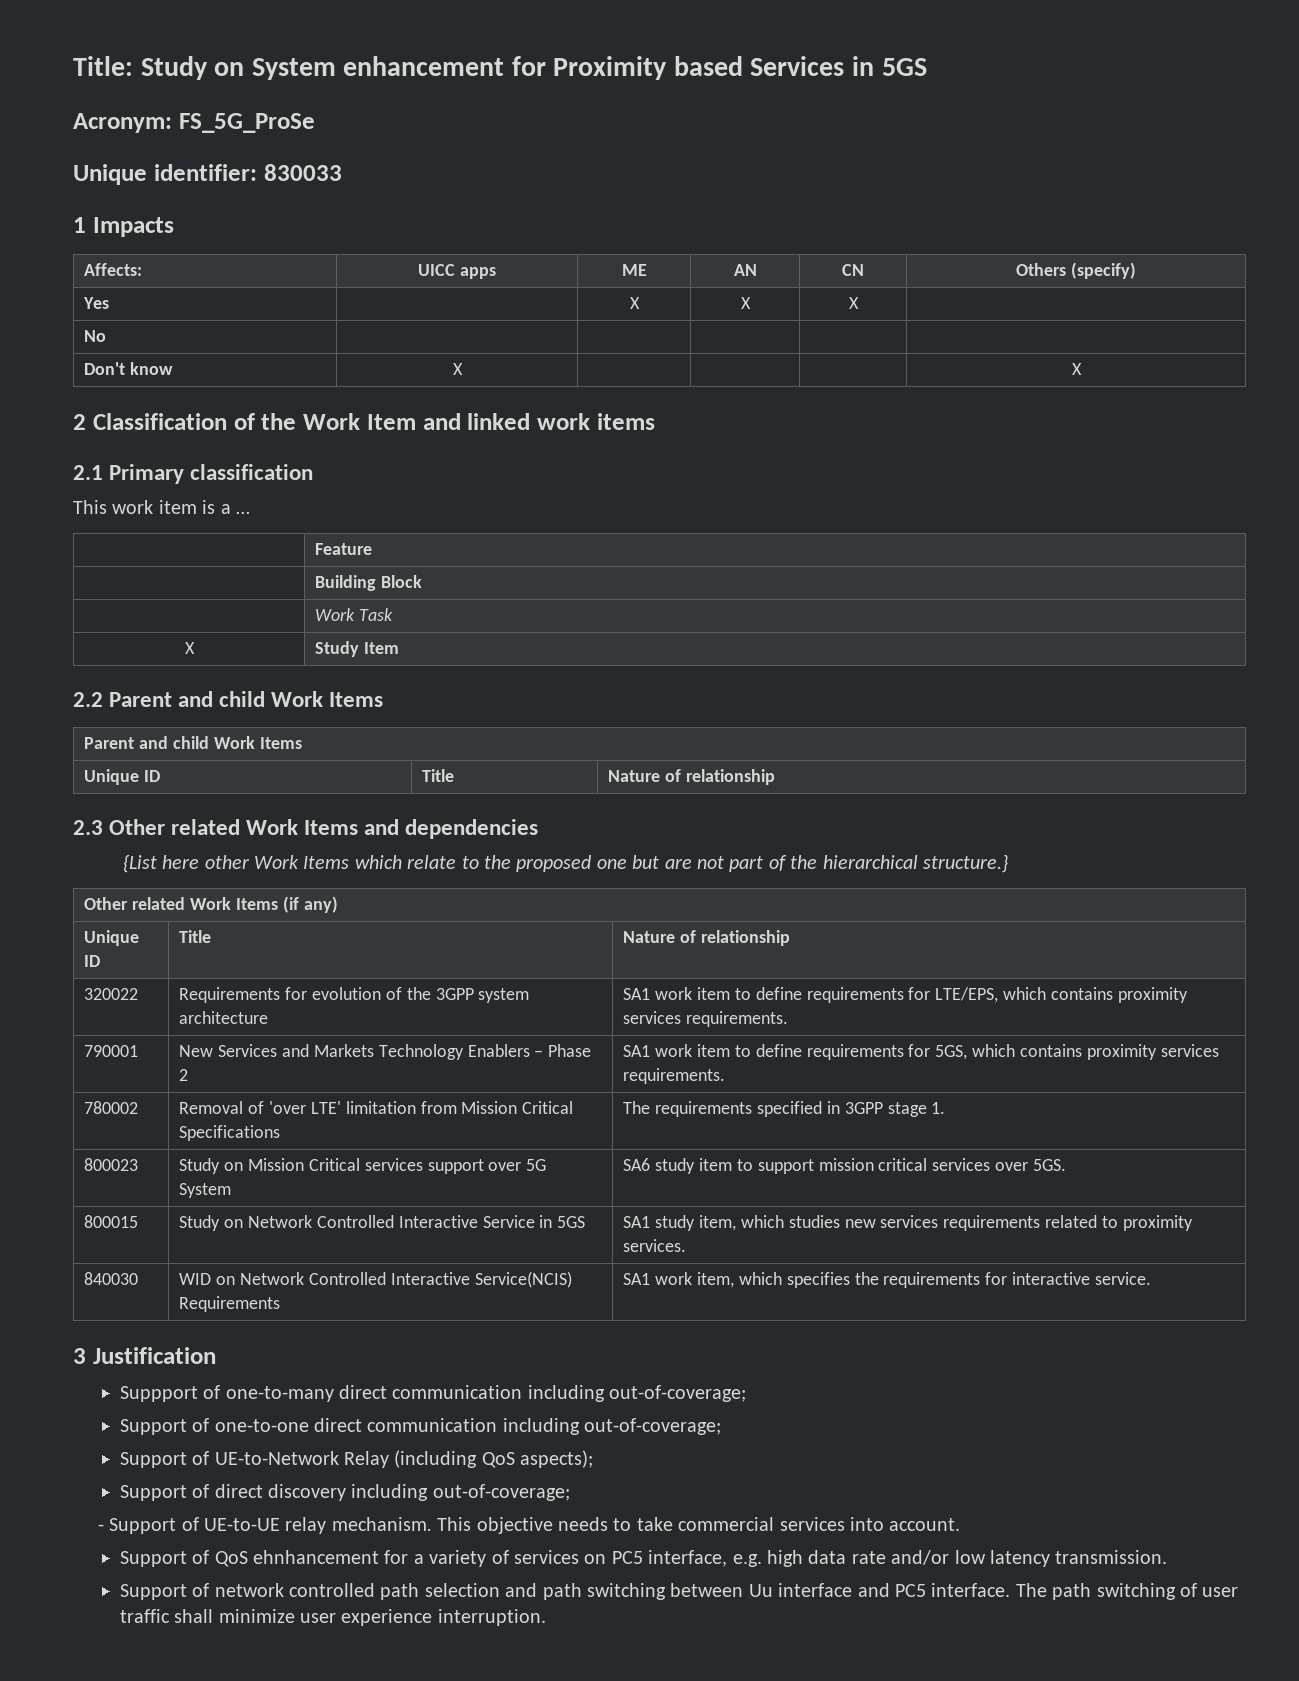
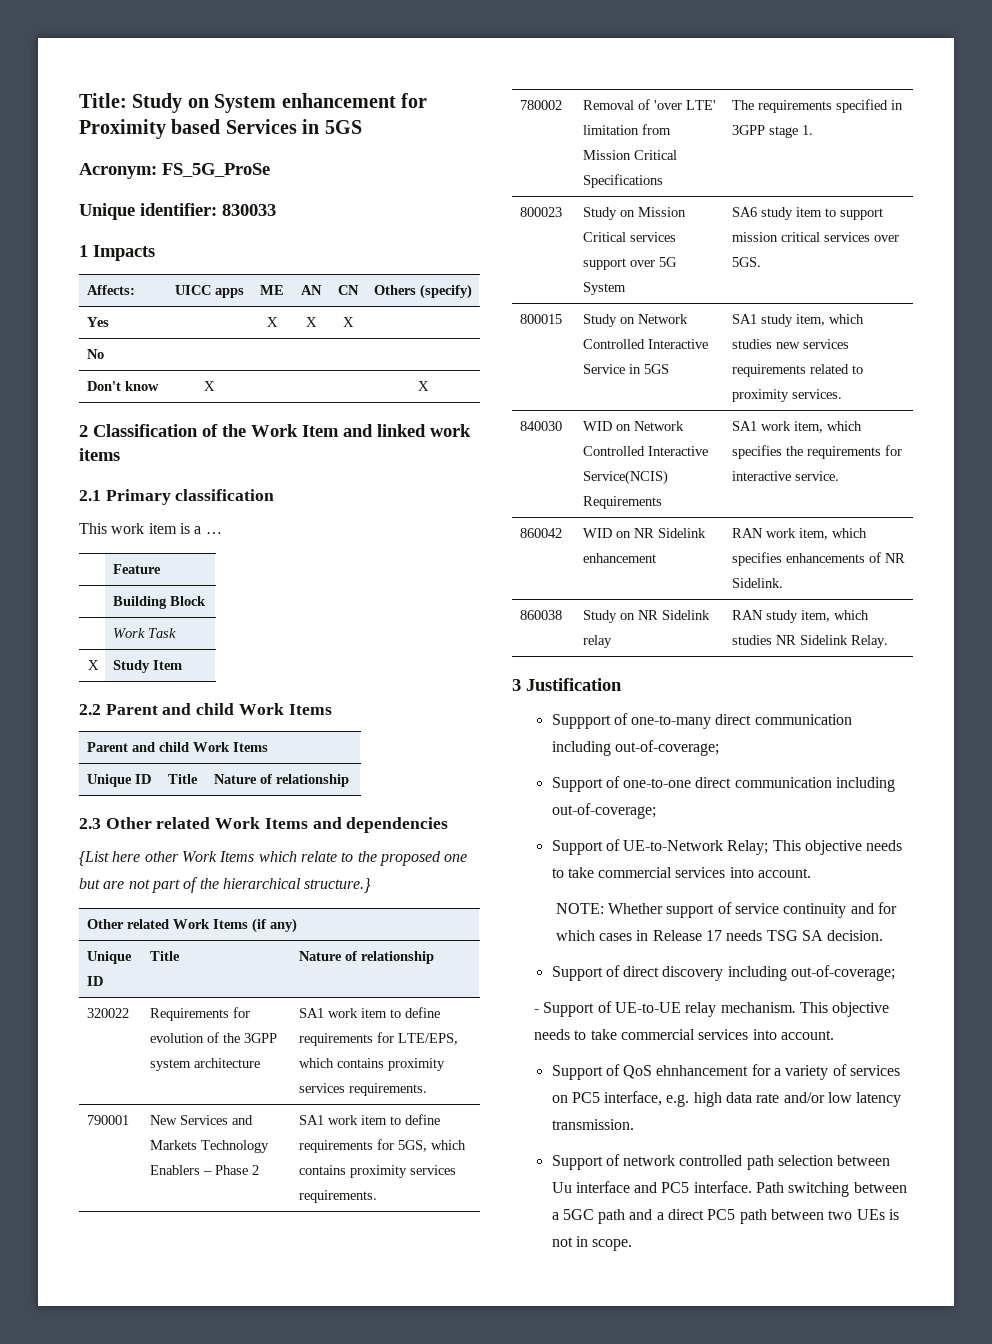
+ 860042 | WID on NR Sidelink enhancement | RAN work item, which specifies enhancements of NR Sidelink.
+ 860038 | Study on NR Sidelink relay | RAN study item, which studies NR Sidelink Relay.
- Support of UE-to-Network Relay (including QoS aspects);
+ Support of UE-to-Network Relay; This objective needs to take commercial services into account.
+ NOTE: Whether support of service continuity and for which cases in Release 17 needs TSG SA decision.
- Support of network controlled path selection and path switching between Uu interface and PC5 interface.
+ Support of network controlled path selection between Uu interface and PC5 interface.
- The path switching of user traffic shall minimize user experience interruption.
+ Path switching between a 5GC path and a direct PC5 path between two UEs is not in scope.

